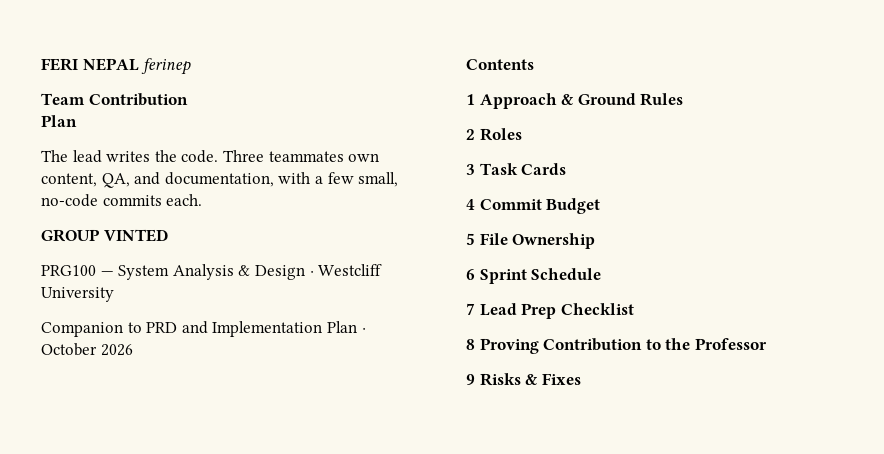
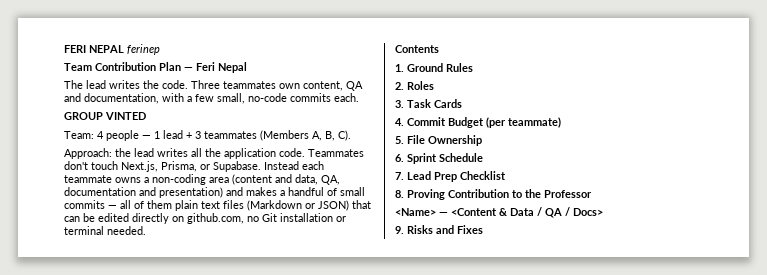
- Team Contribution
- Plan
+ Team Contribution Plan — Feri Nepal
- Three teammates own content, QA, and documentation, with a few small, no-code commits each.
+ Three teammates own content, QA and documentation, with a few small, no-code commits each.
- PRG100 — System Analysis & Design · Westcliff University
- Companion to PRD and Implementation Plan · October 2026
+ Team: 4 people — 1 lead + 3 teammates (Members A, B, C).
+ Approach: the lead writes all the application code. Teammates don't touch Next.js, Prisma, or Supabase. Instead each teammate owns a non-coding area (content and data, QA, documentation and presentation) and makes a handful of small commits — all of them plain text files (Markdown or JSON) that can be edited directly on github.com, no Git installation or terminal needed.
  Contents
- 1 Approach & Ground Rules
+ 1. Ground Rules
- 2 Roles
+ 2. Roles
- 3 Task Cards
+ 3. Task Cards
- 4 Commit Budget
- 5 File Ownership
+ 4. Commit Budget (per teammate)
+ 5. File Ownership
- 6 Sprint Schedule
+ 6. Sprint Schedule
- 7 Lead Prep Checklist
+ 7. Lead Prep Checklist
- 8 Proving Contribution to the Professor
+ 8. Proving Contribution to the Professor
- 9 Risks & Fixes
+ <Name> — <Content & Data / QA / Docs>
+ 9. Risks and Fixes

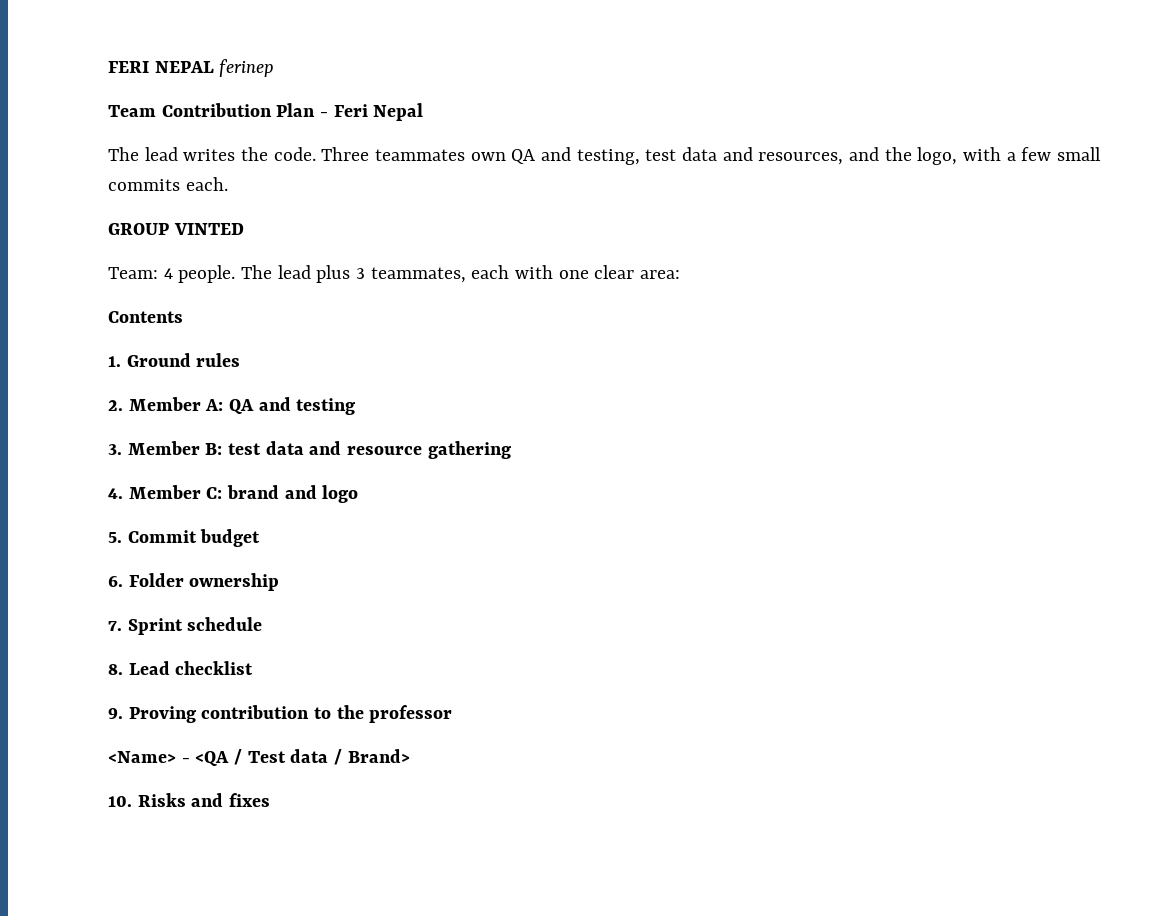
- Team Contribution Plan — Feri Nepal
+ Team Contribution Plan - Feri Nepal
- Three teammates own content, QA and documentation, with a few small, no-code commits each.
+ Three teammates own QA and testing, test data and resources, and the logo, with a few small commits each.
- Team: 4 people — 1 lead + 3 teammates (Members A, B, C).
- Approach: the lead writes all the application code. Teammates don't touch Next.js, Prisma, or Supabase. Instead each teammate owns a non-coding area (content and data, QA, documentation and presentation) and makes a handful of small commits — all of them plain text files (Markdown or JSON) that can be edited directly on github.com, no Git installation or terminal needed.
+ Team: 4 people. The lead plus 3 teammates, each with one clear area:
- 1. Ground Rules
+ 1. Ground rules
- 2. Roles
- 3. Task Cards
- 4. Commit Budget (per teammate)
+ 2. Member A: QA and testing
+ 3. Member B: test data and resource gathering
+ 4. Member C: brand and logo
- 5. File Ownership
+ 5. Commit budget
- 6. Sprint Schedule
+ 6. Folder ownership
- 7. Lead Prep Checklist
- 8. Proving Contribution to the Professor
+ 7. Sprint schedule
+ 8. Lead checklist
+ 9. Proving contribution to the professor
- <Name> — <Content & Data / QA / Docs>
- 9. Risks and Fixes
+ <Name> - <QA / Test data / Brand>
+ 10. Risks and fixes

